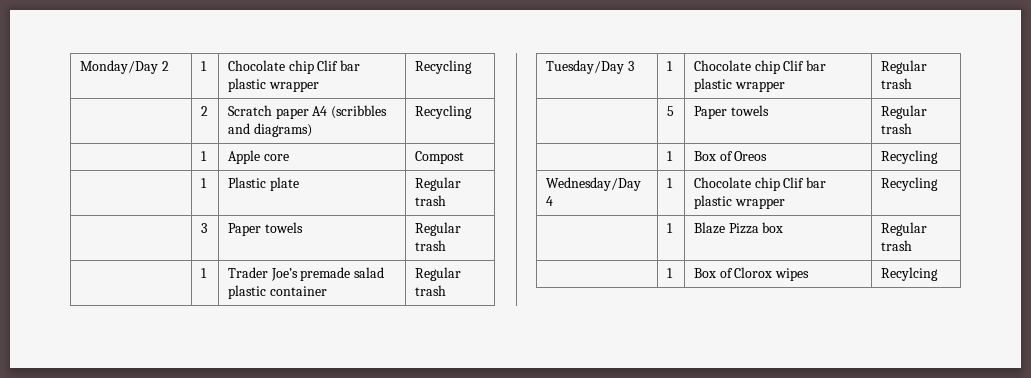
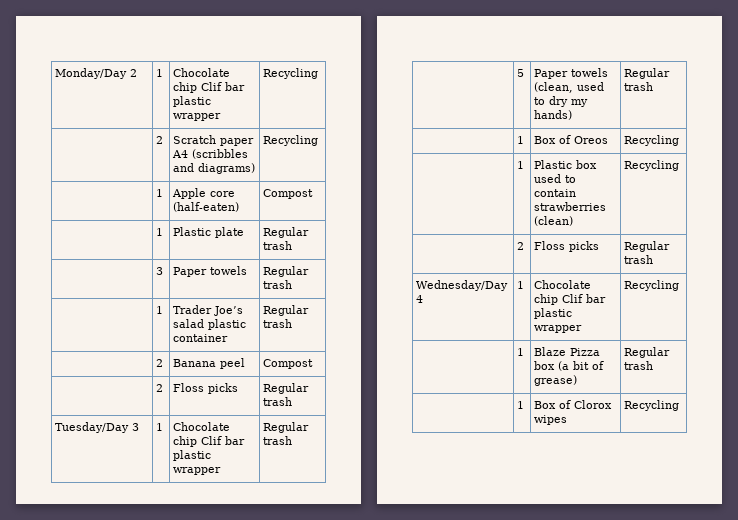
- | 1 | Apple core | Compost
+ | 1 | Apple core (half-eaten) | Compost
- | 1 | Trader Joe’s premade salad plastic container | Regular trash
+ | 1 | Trader Joe’s salad plastic container | Regular trash
+ | 2 | Banana peel | Compost
+ | 2 | Floss picks | Regular trash
- | 5 | Paper towels | Regular trash
+ | 5 | Paper towels (clean, used to dry my hands) | Regular trash
+ | 1 | Plastic box used to contain strawberries (clean) | Recycling
+ | 2 | Floss picks | Regular trash
- | 1 | Blaze Pizza box | Regular trash
+ | 1 | Blaze Pizza box (a bit of grease) | Regular trash
- | 1 | Box of Clorox wipes | Recylcing
+ | 1 | Box of Clorox wipes | Recycling

